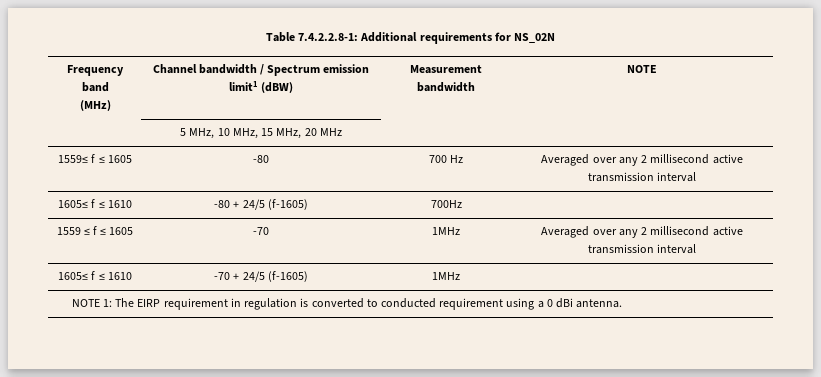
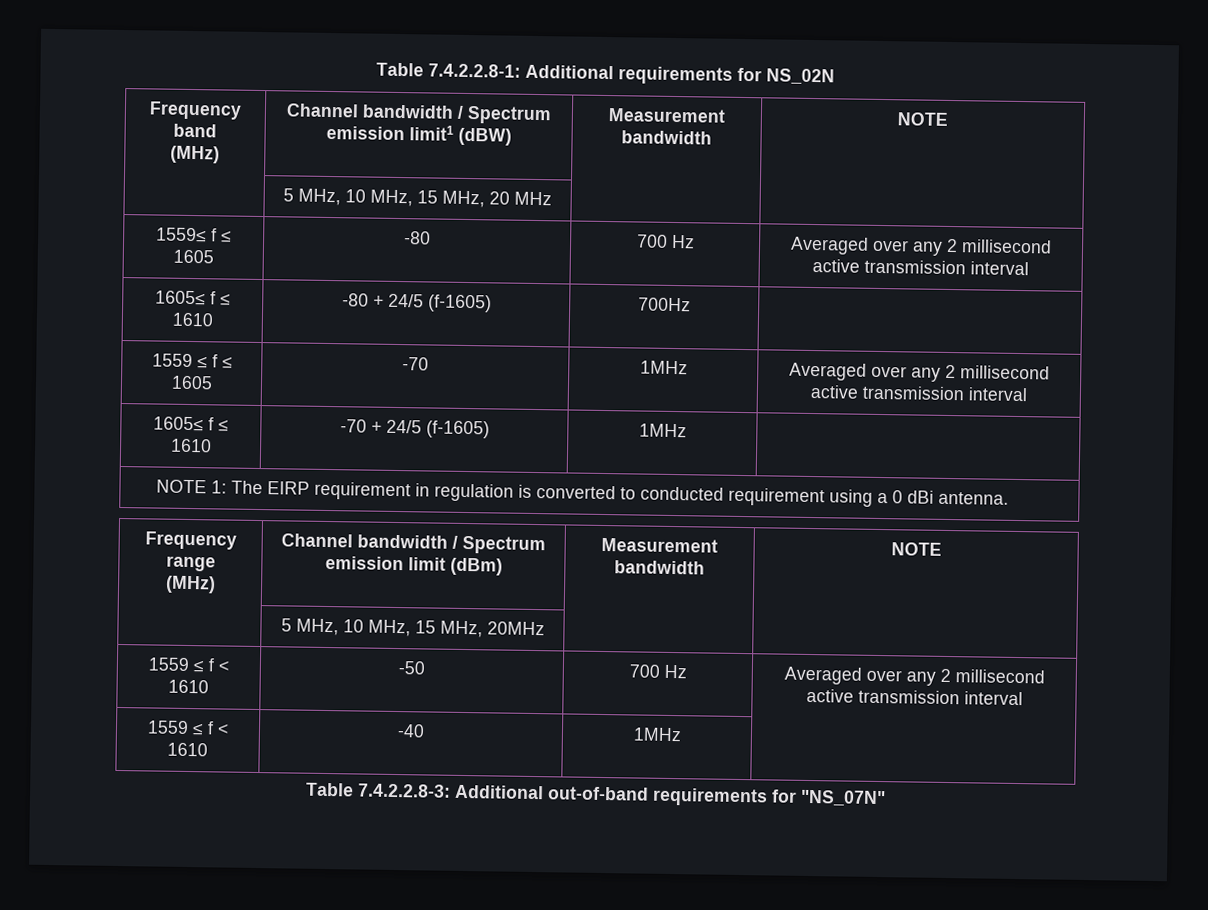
+ Frequency range
+ (MHz) | Channel bandwidth / Spectrum emission limit (dBm) | Measurement bandwidth | NOTE
+ | 5 MHz, 10 MHz, 15 MHz, 20MHz | |
+ 1559 ≤ f < 1610 | -50 | 700 Hz | Averaged over any 2 millisecond active transmission interval
+ 1559 ≤ f < 1610 | -40 | 1MHz |
+ Table 7.4.2.2.8-3: Additional out-of-band requirements for "NS_07N"

